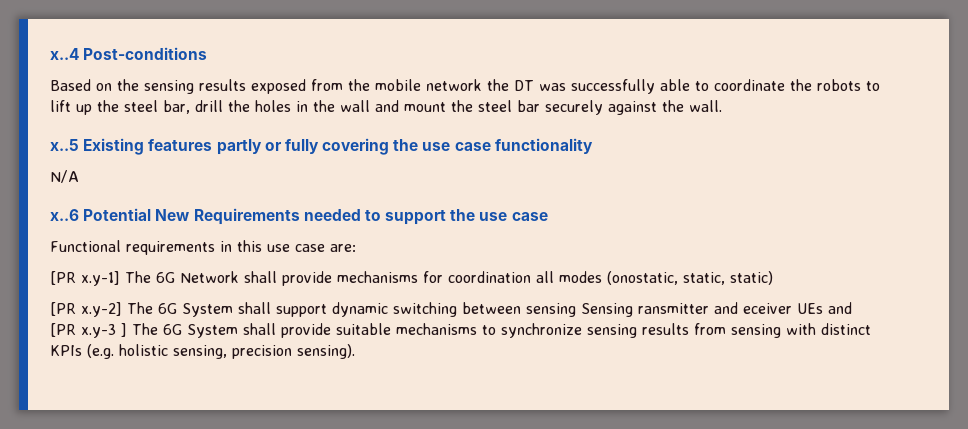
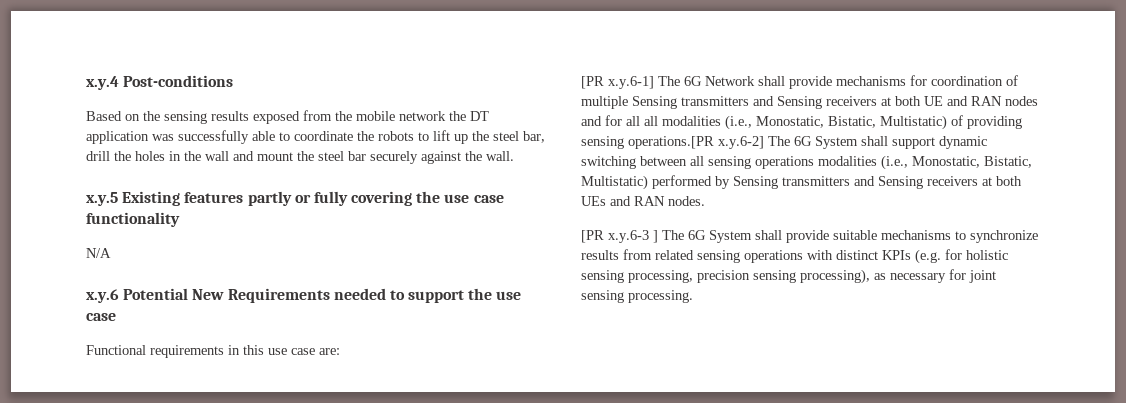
- x..4 Post-conditions
+ x.y.4 Post-conditions
- Based on the sensing results exposed from the mobile network the DT was successfully able to coordinate the robots to lift up the steel bar, drill the holes in the wall and mount the steel bar securely against the wall.
+ Based on the sensing results exposed from the mobile network the DT application was successfully able to coordinate the robots to lift up the steel bar, drill the holes in the wall and mount the steel bar securely against the wall.
- x..5 Existing features partly or fully covering the use case functionality
+ x.y.5 Existing features partly or fully covering the use case functionality
- x..6 Potential New Requirements needed to support the use case
+ x.y.6 Potential New Requirements needed to support the use case
- [PR x.y-1] The 6G Network shall provide mechanisms for coordination all modes (onostatic, static, static)
- [PR x.y-2] The 6G System shall support dynamic switching between sensing Sensing ransmitter and eceiver UEs and [PR x.y-3 ] The 6G System shall provide suitable mechanisms to synchronize sensing results from sensing with distinct KPIs (e.g. holistic sensing, precision sensing).
+ [PR x.y.6-1] The 6G Network shall provide mechanisms for coordination of multiple Sensing transmitters and Sensing receivers at both UE and RAN nodes and for all all modalities (i.e., Monostatic, Bistatic, Multistatic) of providing sensing operations.[PR x.y.6-2] The 6G System shall support dynamic switching between all sensing operations modalities (i.e., Monostatic, Bistatic, Multistatic) performed by Sensing transmitters and Sensing receivers at both UEs and RAN nodes.
+ [PR x.y.6-3 ] The 6G System shall provide suitable mechanisms to synchronize results from related sensing operations with distinct KPIs (e.g. for holistic sensing processing, precision sensing processing), as necessary for joint sensing processing.

